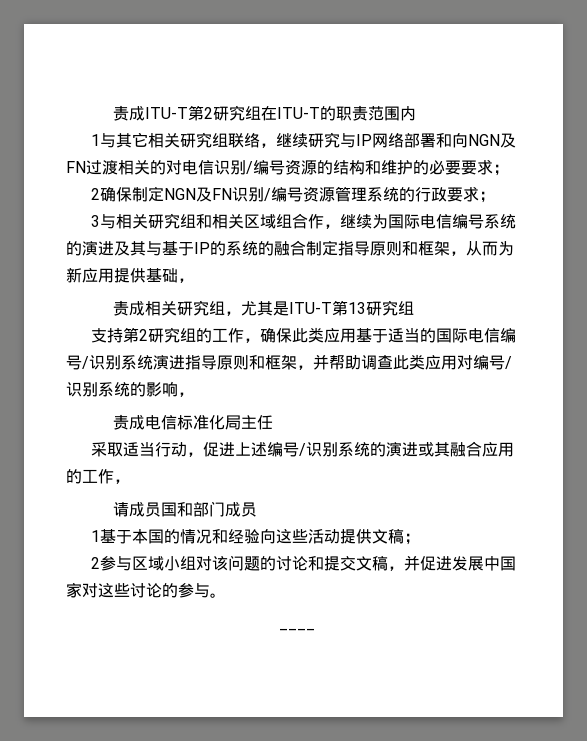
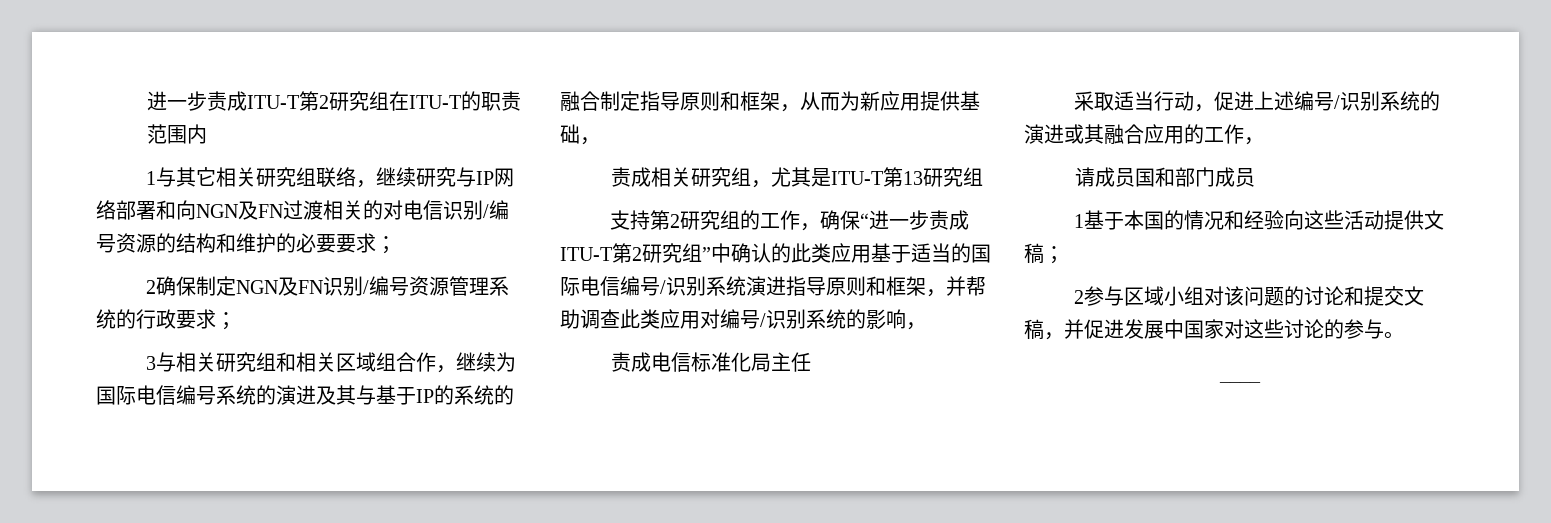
- 责成ITU-T第2研究组在ITU-T的职责范围内
+ 进一步责成ITU-T第2研究组在ITU-T的职责范围内
- 支持第2研究组的工作，确保此类应用基于适当的国际电信编号/识别系统演进指导原则和框架，并帮助调查此类应用对编号/识别系统的影响，
+ 支持第2研究组的工作，确保“进一步责成ITU-T第2研究组”中确认的此类应用基于适当的国际电信编号/识别系统演进指导原则和框架，并帮助调查此类应用对编号/识别系统的影响，

